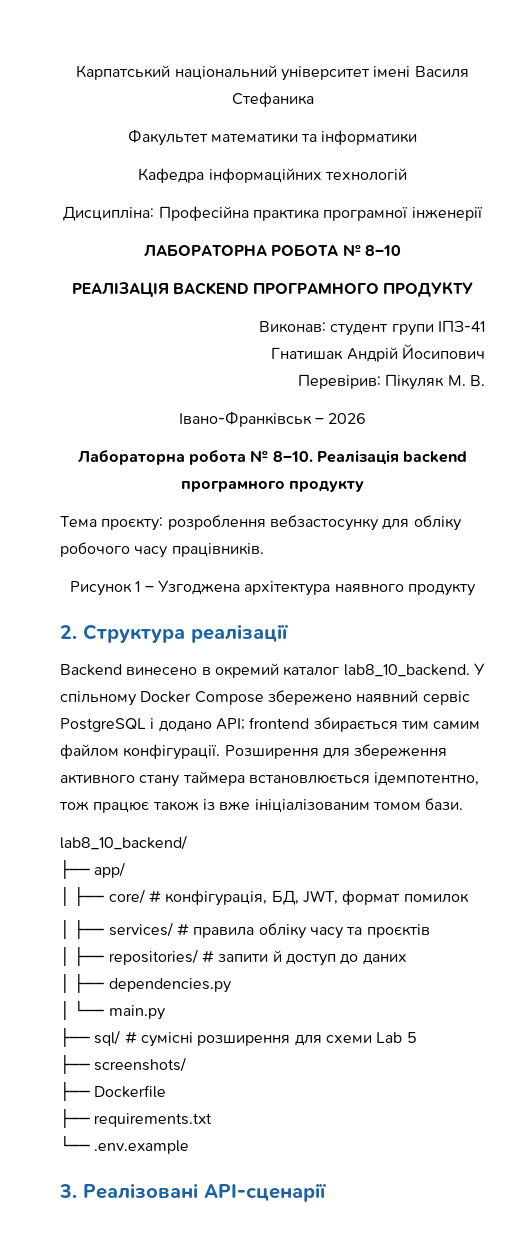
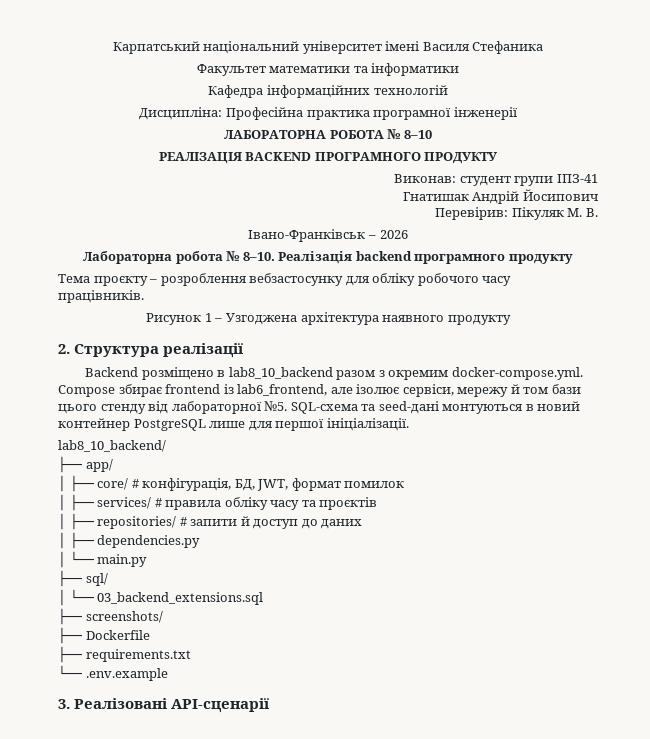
- Тема проєкту: розроблення вебзастосунку для обліку робочого часу працівників.
+ Тема проєкту – розроблення вебзастосунку для обліку робочого часу працівників.
- Backend винесено в окремий каталог lab8_10_backend. У спільному Docker Compose збережено наявний сервіс PostgreSQL і додано API; frontend збирається тим самим файлом конфігурації. Розширення для збереження активного стану таймера встановлюється ідемпотентно, тож працює також із вже ініціалізованим томом бази.
+ Backend розміщено в lab8_10_backend разом з окремим docker-compose.yml. Compose збирає frontend із lab6_frontend, але ізолює сервіси, мережу й том бази цього стенду від лабораторної №5. SQL-схема та seed-дані монтуються в новий контейнер PostgreSQL лише для першої ініціалізації.
- ├── sql/ # сумісні розширення для схеми Lab 5
+ ├── sql/
+ │ └── 03_backend_extensions.sql

